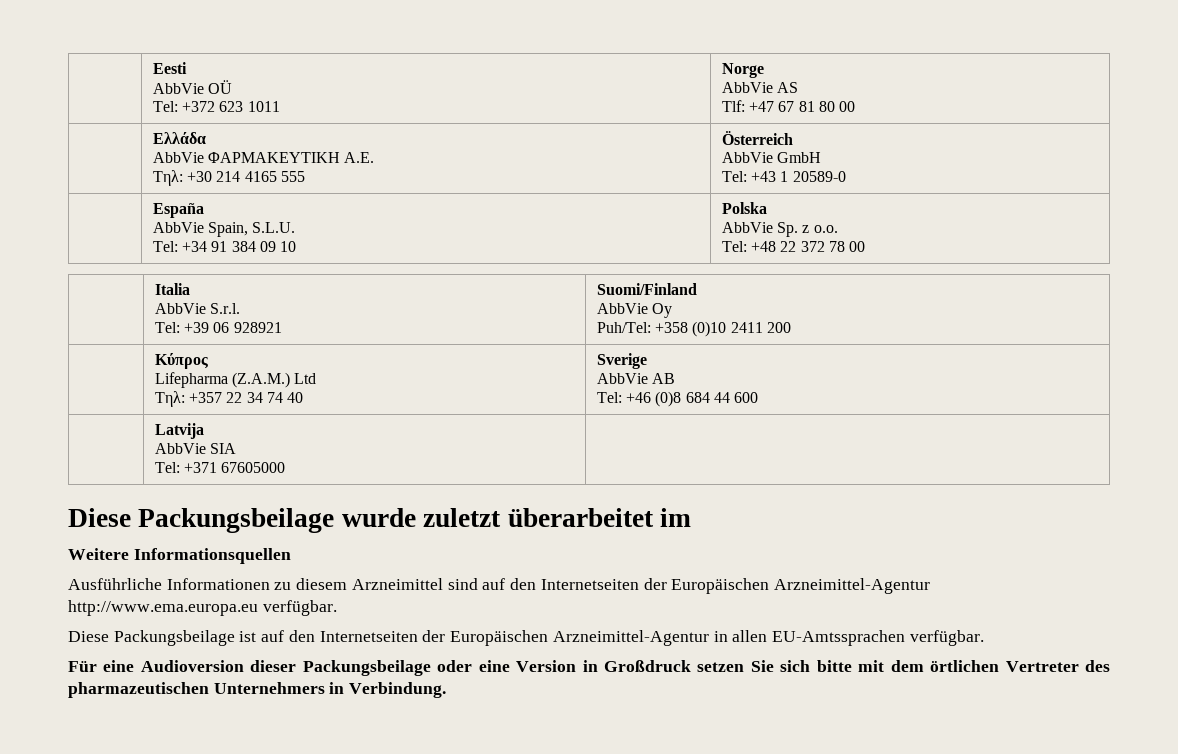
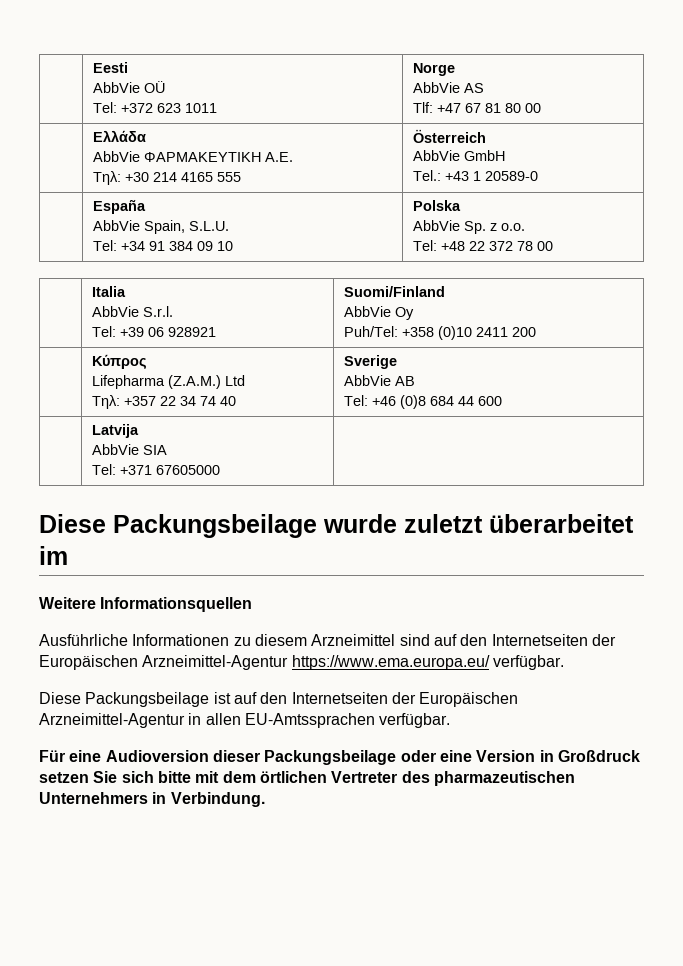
  | Ελλάδα
  AbbVie ΦΑΡΜΑΚΕΥΤΙΚΗ Α.Ε.
  Τηλ: +30 214 4165 555 | Österreich
  AbbVie GmbH
- Tel: +43 1 20589-0
+ Tel.: +43 1 20589-0
- Ausführliche Informationen zu diesem Arzneimittel sind auf den Internetseiten der Europäischen Arzneimittel-Agentur http://www.ema.europa.eu verfügbar.
+ Ausführliche Informationen zu diesem Arzneimittel sind auf den Internetseiten der Europäischen Arzneimittel-Agentur https://www.ema.europa.eu/ verfügbar.

